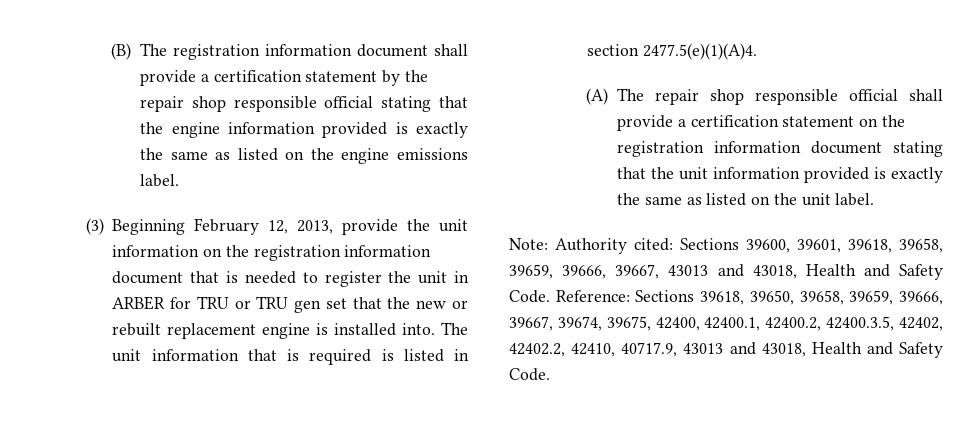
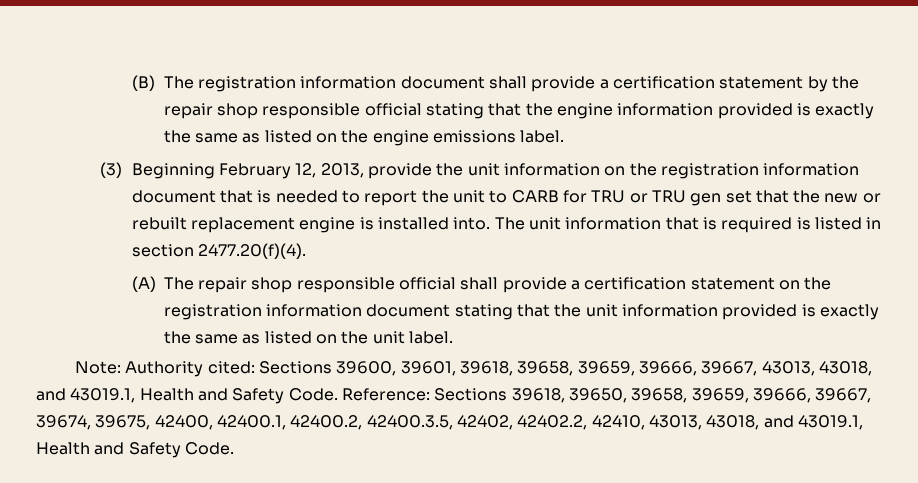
- (3) Beginning February 12, 2013, provide the unit information on the registration information document that is needed to register the unit in ARBER for TRU or TRU gen set that the new or rebuilt replacement engine is installed into.
+ (3) Beginning February 12, 2013, provide the unit information on the registration information document that is needed to report the unit to CARB for TRU or TRU gen set that the new or rebuilt replacement engine is installed into.
- The unit information that is required is listed in section 2477.5(e)(1)(A)4.
+ The unit information that is required is listed in section 2477.20(f)(4).
- Note: Authority cited: Sections 39600, 39601, 39618, 39658, 39659, 39666, 39667, 43013 and 43018, Health and Safety Code.
+ Note: Authority cited: Sections 39600, 39601, 39618, 39658, 39659, 39666, 39667, 43013, 43018, and 43019.1, Health and Safety Code.
- Reference: Sections 39618, 39650, 39658, 39659, 39666, 39667, 39674, 39675, 42400, 42400.1, 42400.2, 42400.3.5, 42402, 42402.2, 42410, 40717.9, 43013 and 43018, Health and Safety Code.
+ Reference: Sections 39618, 39650, 39658, 39659, 39666, 39667, 39674, 39675, 42400, 42400.1, 42400.2, 42400.3.5, 42402, 42402.2, 42410, 43013, 43018, and 43019.1, Health and Safety Code.

